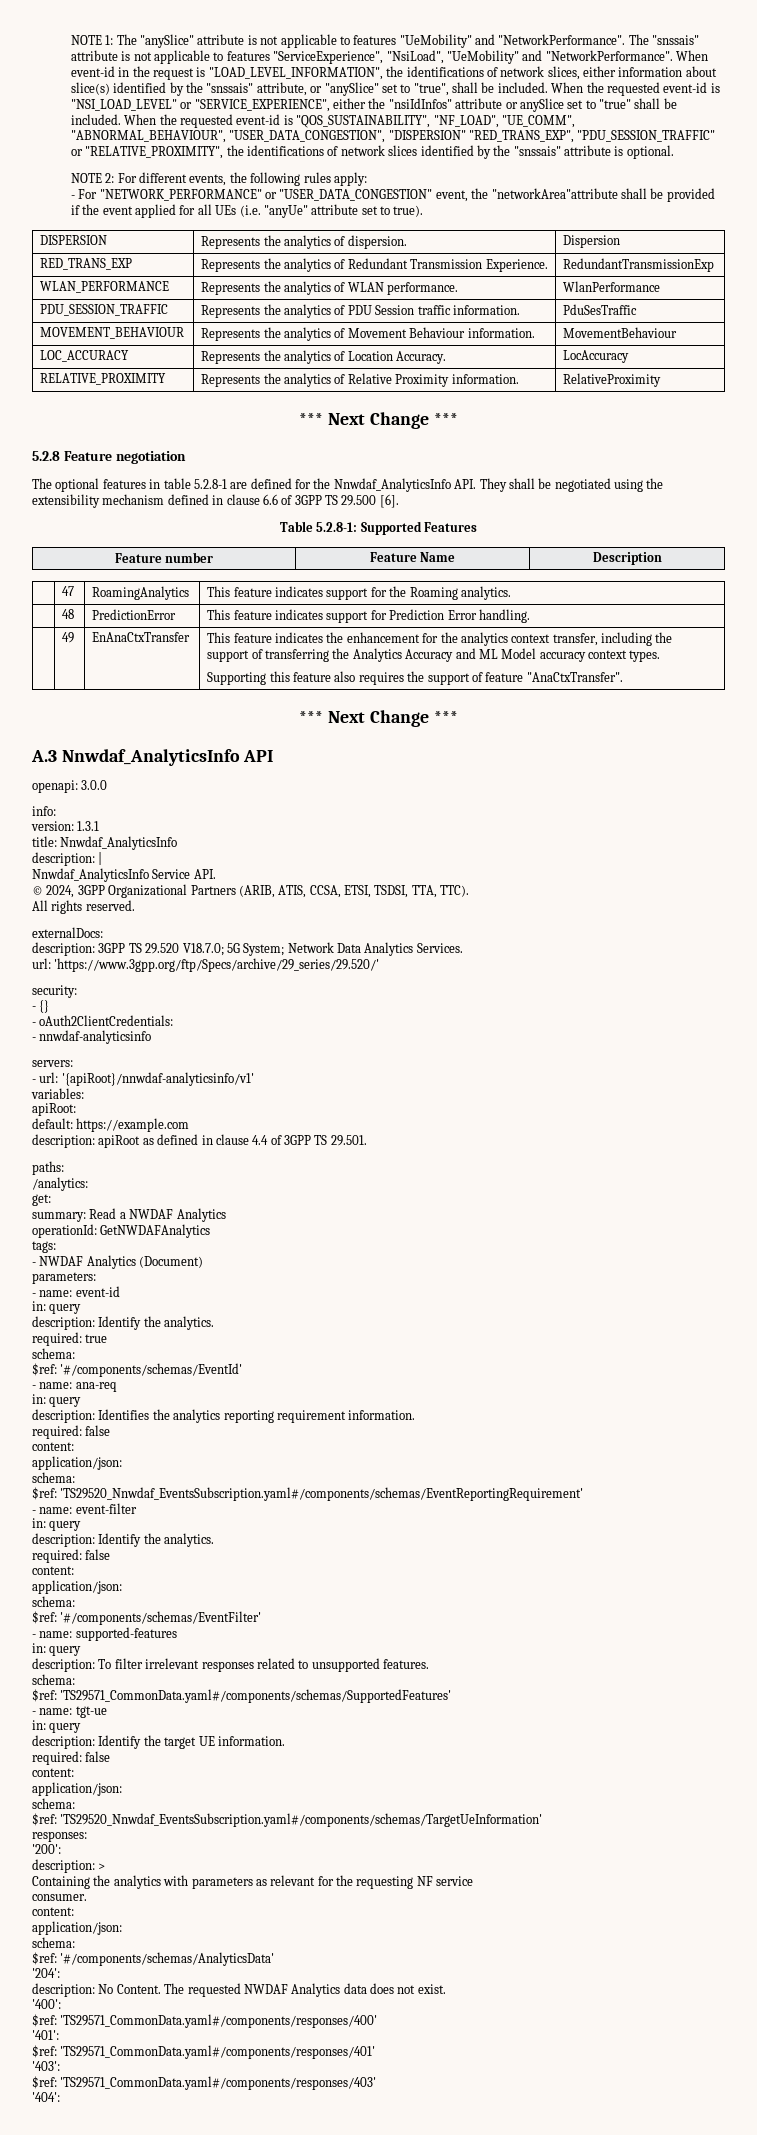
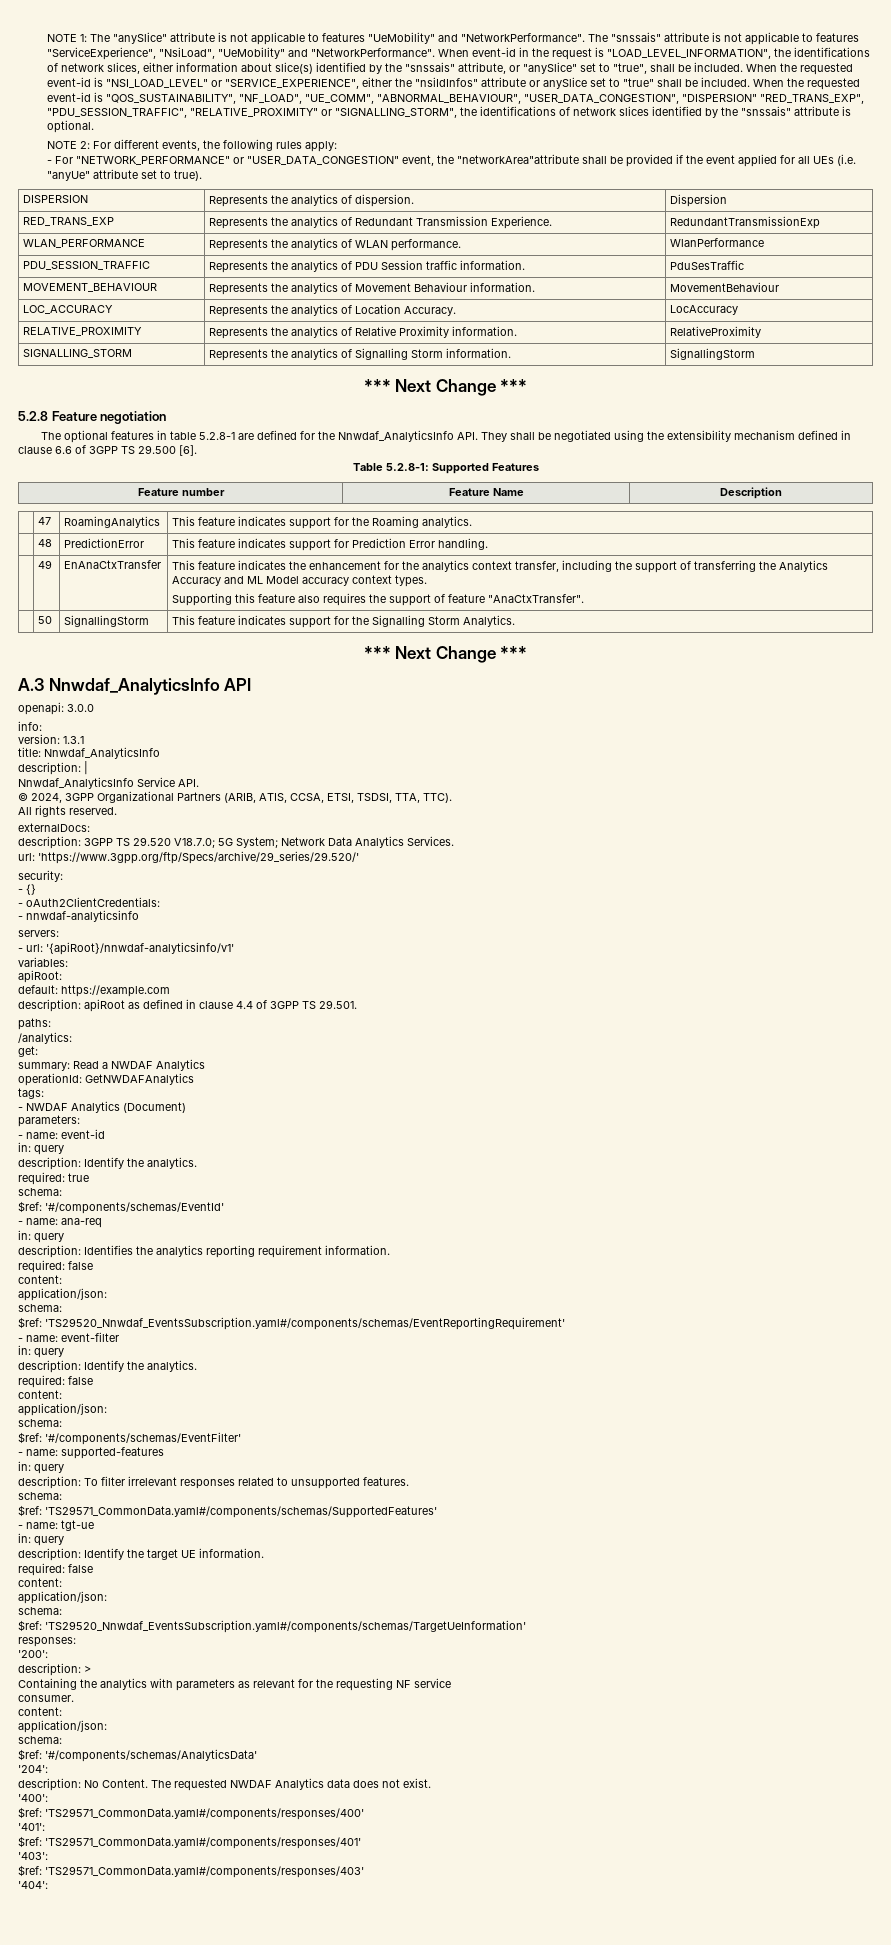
- When the requested event-id is "QOS_SUSTAINABILITY", "NF_LOAD", "UE_COMM", "ABNORMAL_BEHAVIOUR", "USER_DATA_CONGESTION", "DISPERSION" "RED_TRANS_EXP", "PDU_SESSION_TRAFFIC" or "RELATIVE_PROXIMITY", the identifications of network slices identified by the "snssais" attribute is optional.
+ When the requested event-id is "QOS_SUSTAINABILITY", "NF_LOAD", "UE_COMM", "ABNORMAL_BEHAVIOUR", "USER_DATA_CONGESTION", "DISPERSION" "RED_TRANS_EXP", "PDU_SESSION_TRAFFIC", "RELATIVE_PROXIMITY" or "SIGNALLING_STORM", the identifications of network slices identified by the "snssais" attribute is optional.
+ SIGNALLING_STORM | Represents the analytics of Signalling Storm information. | SignallingStorm
+ | 50 | SignallingStorm | This feature indicates support for the Signalling Storm Analytics.

